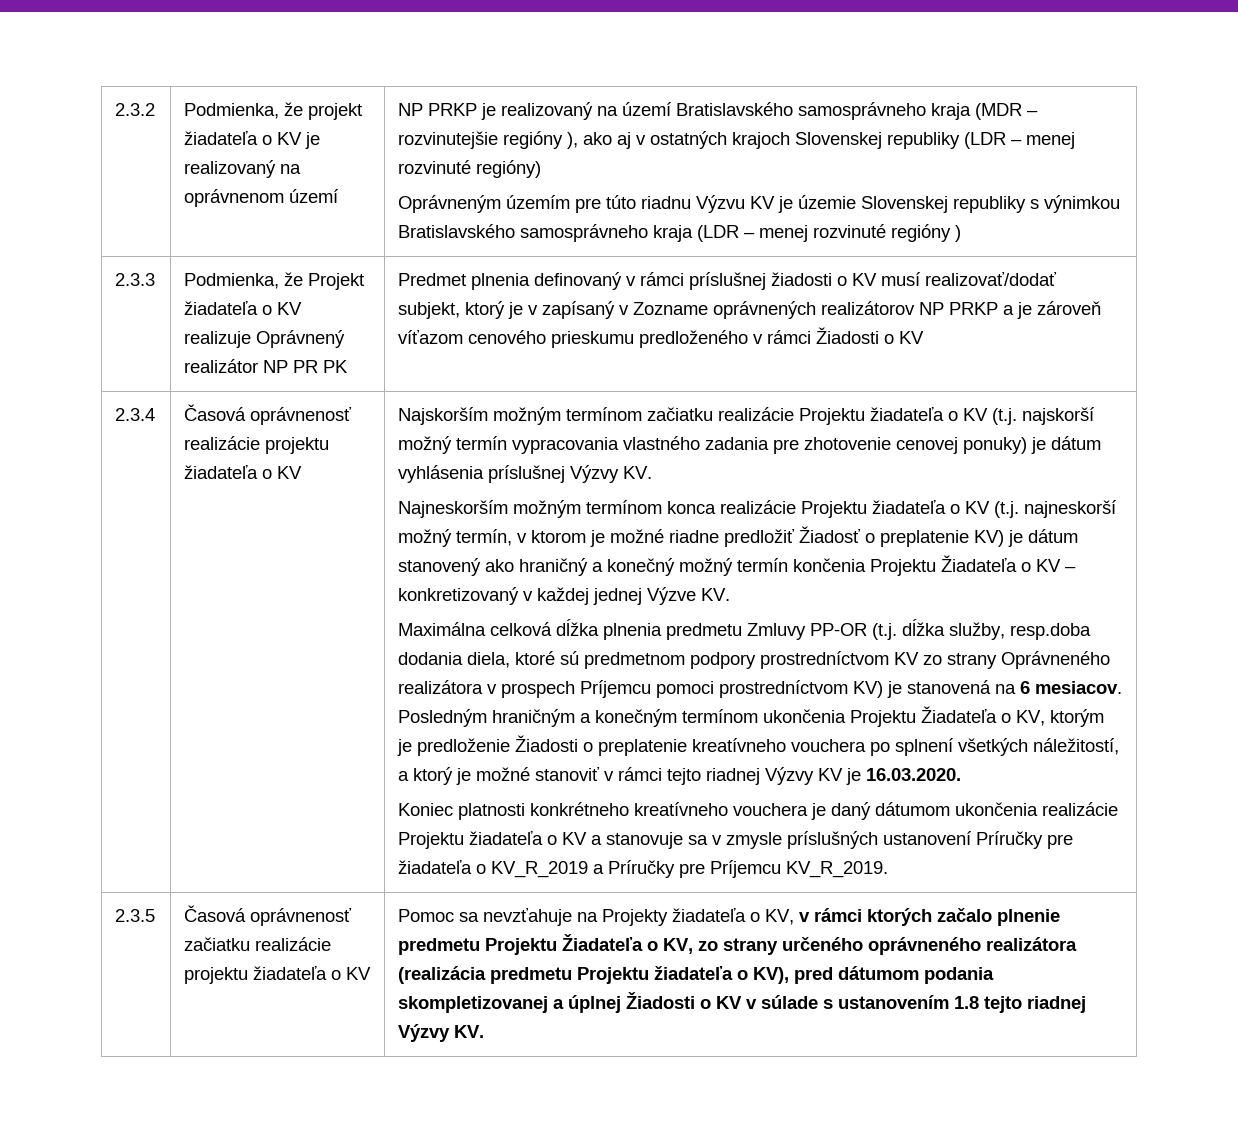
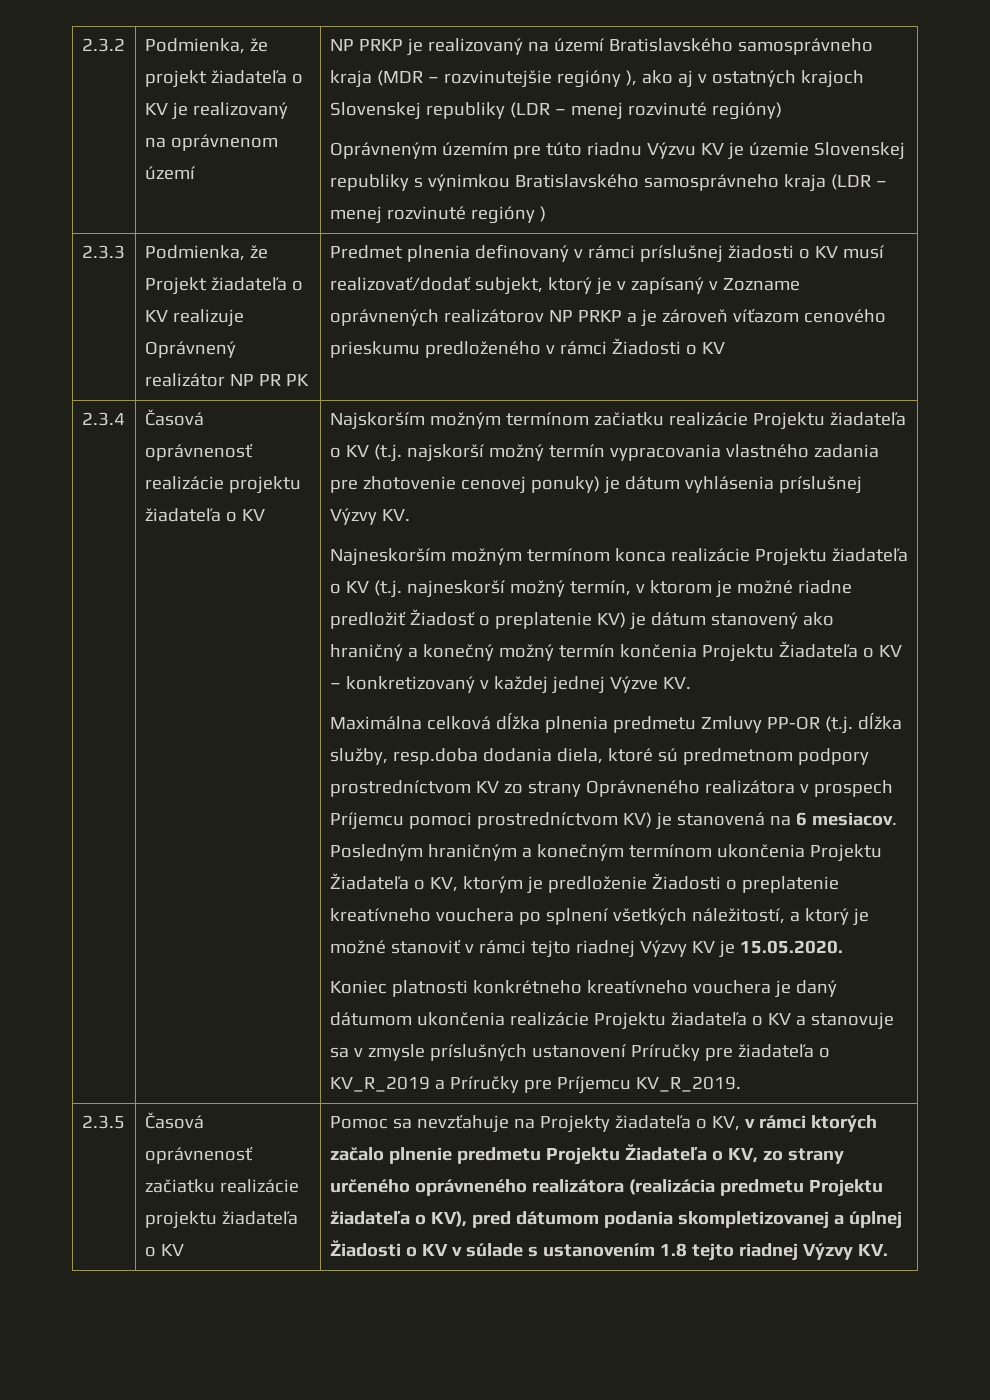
- Posledným hraničným a konečným termínom ukončenia Projektu Žiadateľa o KV, ktorým je predloženie Žiadosti o preplatenie kreatívneho vouchera po splnení všetkých náležitostí, a ktorý je možné stanoviť v rámci tejto riadnej Výzvy KV je 16.03.2020.
+ Posledným hraničným a konečným termínom ukončenia Projektu Žiadateľa o KV, ktorým je predloženie Žiadosti o preplatenie kreatívneho vouchera po splnení všetkých náležitostí, a ktorý je možné stanoviť v rámci tejto riadnej Výzvy KV je 15.05.2020.

